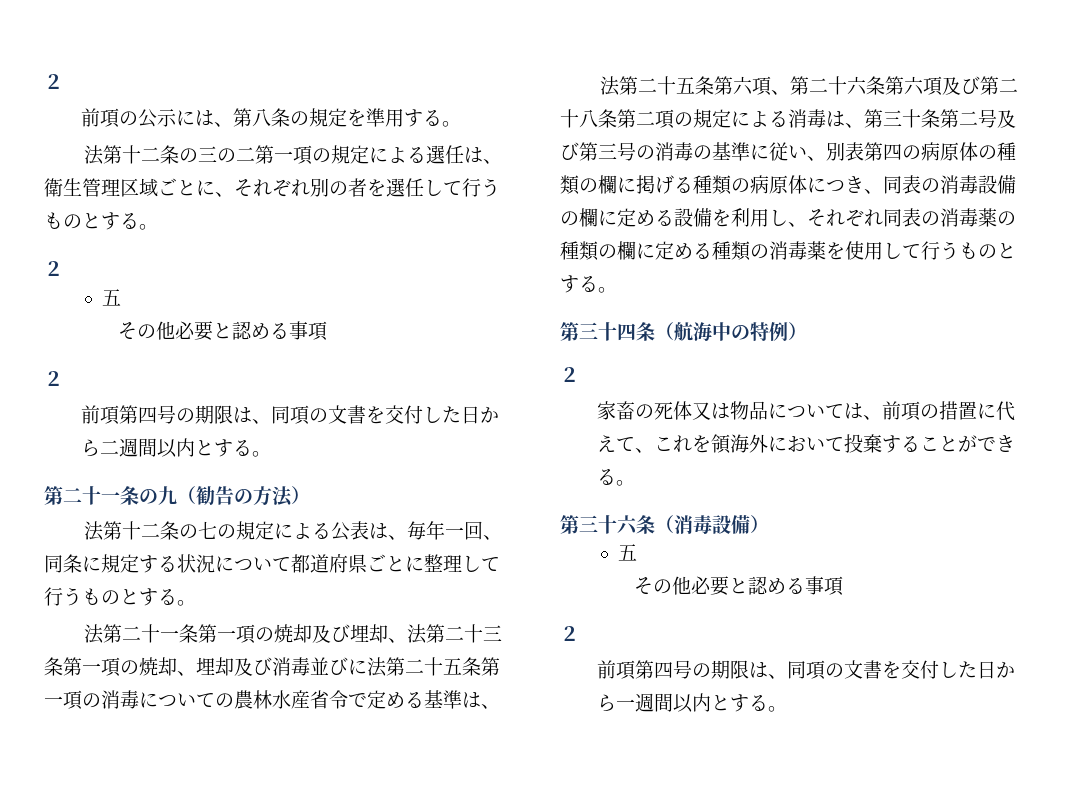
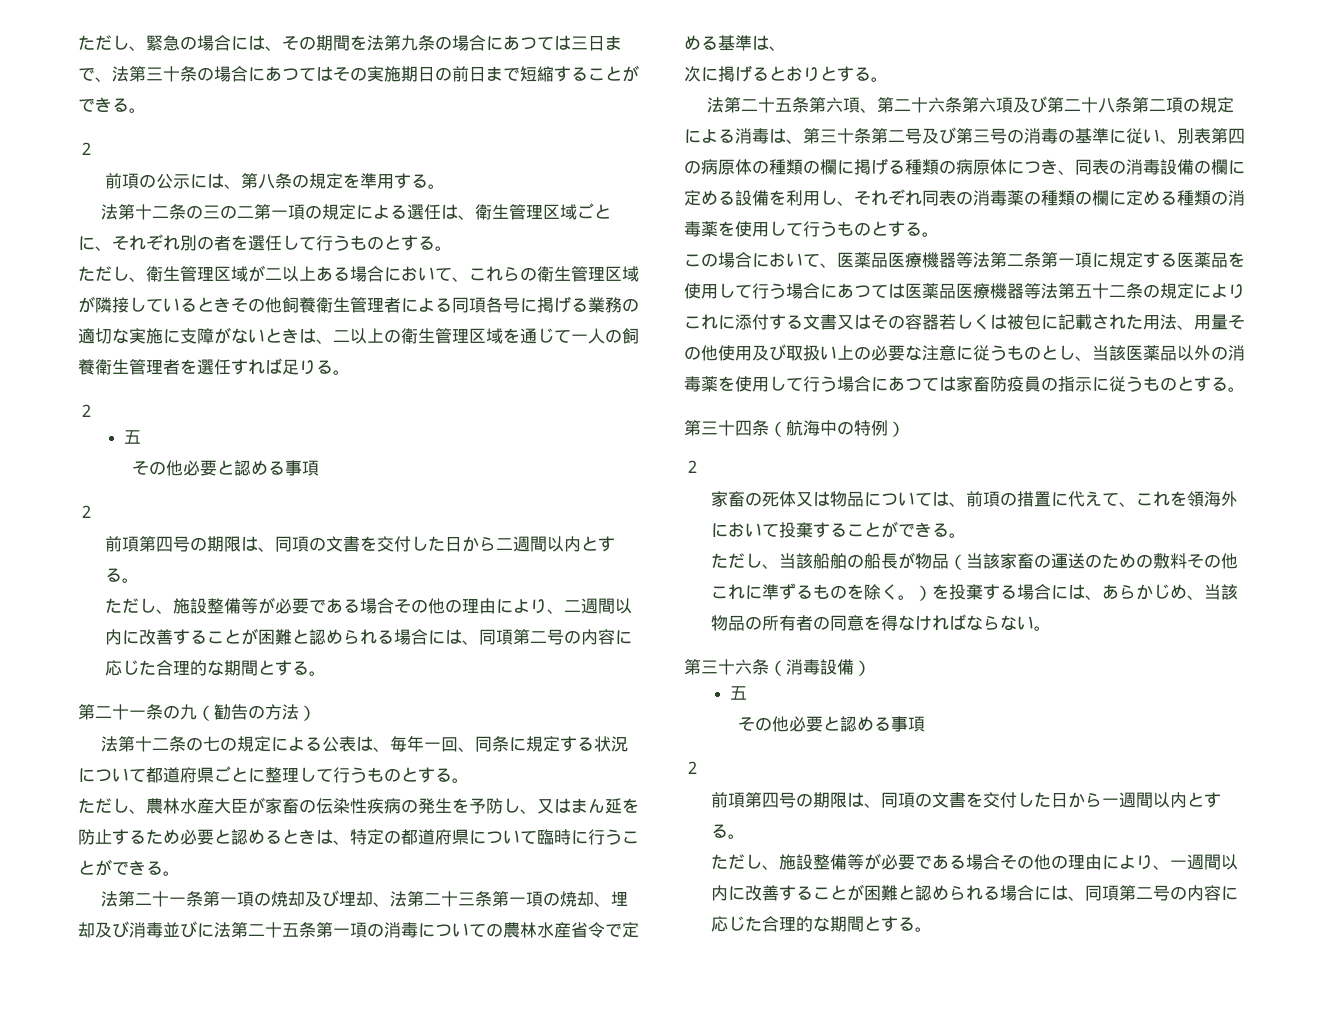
+ ただし、緊急の場合には、その期間を法第九条の場合にあつては三日まで、法第三十条の場合にあつてはその実施期日の前日まで短縮することができる。
+ ただし、衛生管理区域が二以上ある場合において、これらの衛生管理区域が隣接しているときその他飼養衛生管理者による同項各号に掲げる業務の適切な実施に支障がないときは、二以上の衛生管理区域を通じて一人の飼養衛生管理者を選任すれば足りる。
+ ただし、施設整備等が必要である場合その他の理由により、二週間以内に改善することが困難と認められる場合には、同項第二号の内容に応じた合理的な期間とする。
+ ただし、農林水産大臣が家畜の伝染性疾病の発生を予防し、又はまん延を防止するため必要と認めるときは、特定の都道府県について臨時に行うことができる。
+ 次に掲げるとおりとする。
+ この場合において、医薬品医療機器等法第二条第一項に規定する医薬品を使用して行う場合にあつては医薬品医療機器等法第五十二条の規定によりこれに添付する文書又はその容器若しくは被包に記載された用法、用量その他使用及び取扱い上の必要な注意に従うものとし、当該医薬品以外の消毒薬を使用して行う場合にあつては家畜防疫員の指示に従うものとする。
+ ただし、当該船舶の船長が物品（当該家畜の運送のための敷料その他これに準ずるものを除く。）を投棄する場合には、あらかじめ、当該物品の所有者の同意を得なければならない。
+ ただし、施設整備等が必要である場合その他の理由により、一週間以内に改善することが困難と認められる場合には、同項第二号の内容に応じた合理的な期間とする。

